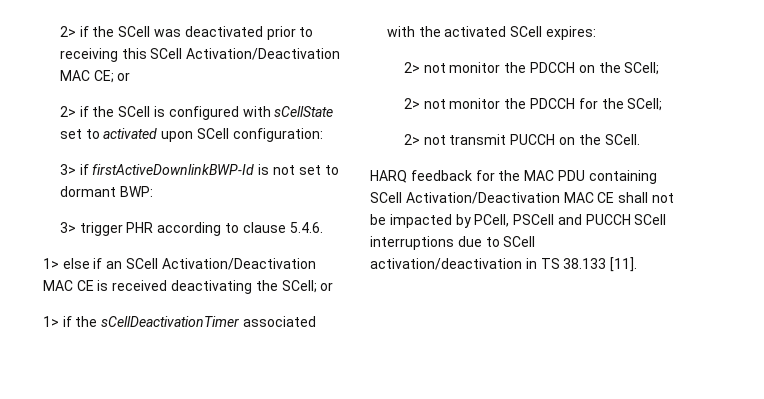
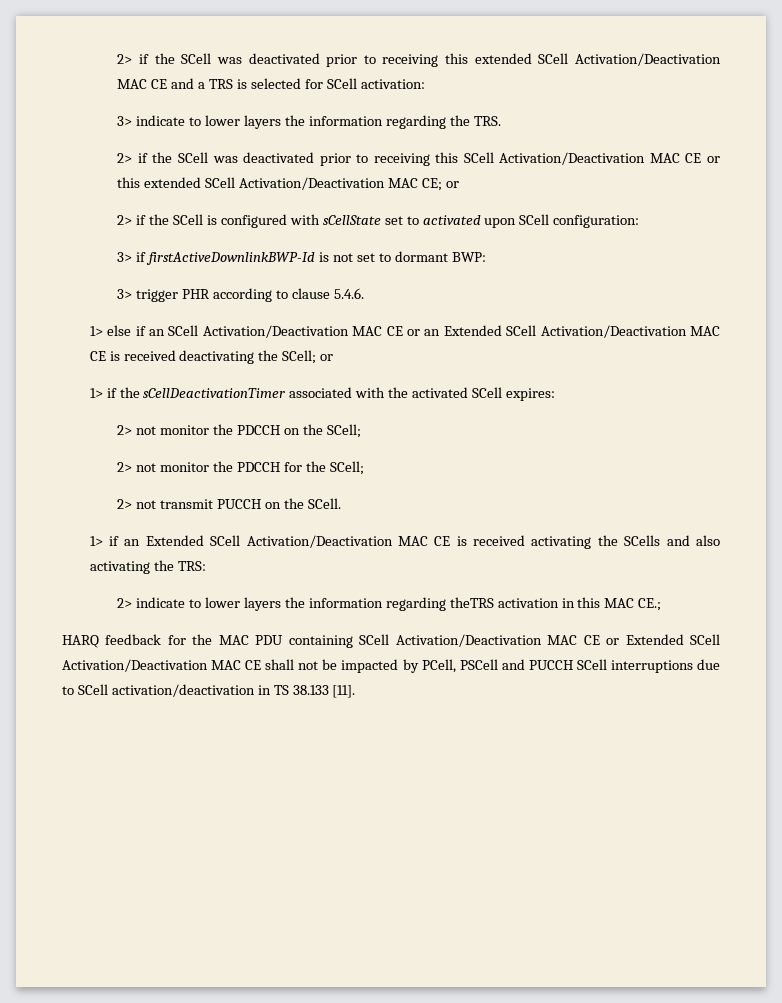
- 2> if the SCell was deactivated prior to receiving this SCell Activation/Deactivation MAC CE; or
+ 2> if the SCell was deactivated prior to receiving this extended SCell Activation/Deactivation MAC CE and a TRS is selected for SCell activation:
+ 3> indicate to lower layers the information regarding the TRS.
+ 2> if the SCell was deactivated prior to receiving this SCell Activation/Deactivation MAC CE or this extended SCell Activation/Deactivation MAC CE; or
- 1> else if an SCell Activation/Deactivation MAC CE is received deactivating the SCell; or
+ 1> else if an SCell Activation/Deactivation MAC CE or an Extended SCell Activation/Deactivation MAC CE is received deactivating the SCell; or
+ 1> if an Extended SCell Activation/Deactivation MAC CE is received activating the SCells and also activating the TRS:
+ 2> indicate to lower layers the information regarding theTRS activation in this MAC CE.;
- HARQ feedback for the MAC PDU containing SCell Activation/Deactivation MAC CE shall not be impacted by PCell, PSCell and PUCCH SCell interruptions due to SCell activation/deactivation in TS 38.133 [11].
+ HARQ feedback for the MAC PDU containing SCell Activation/Deactivation MAC CE or Extended SCell Activation/Deactivation MAC CE shall not be impacted by PCell, PSCell and PUCCH SCell interruptions due to SCell activation/deactivation in TS 38.133 [11].

